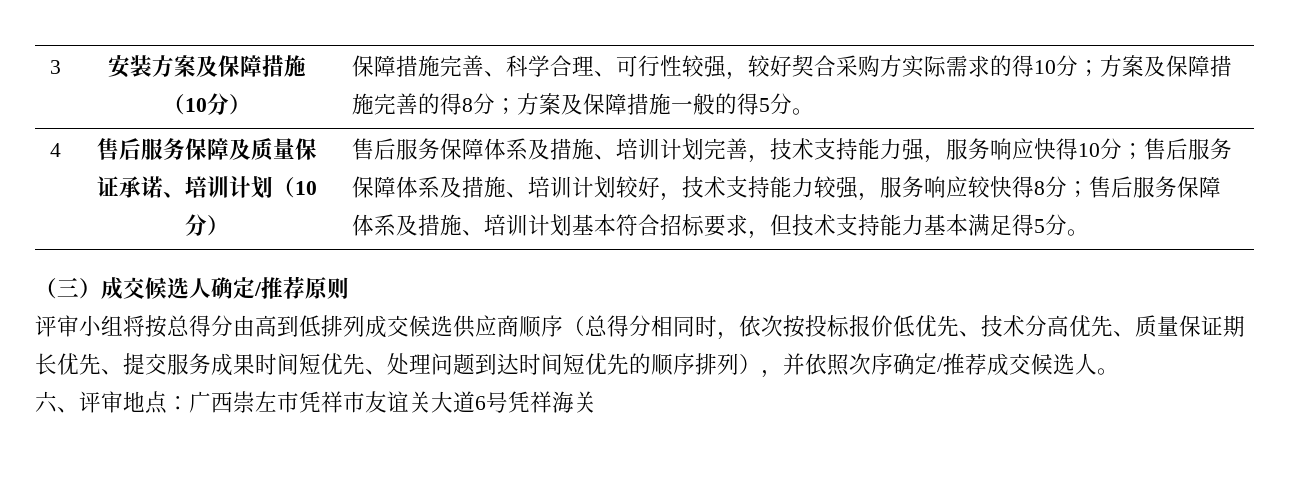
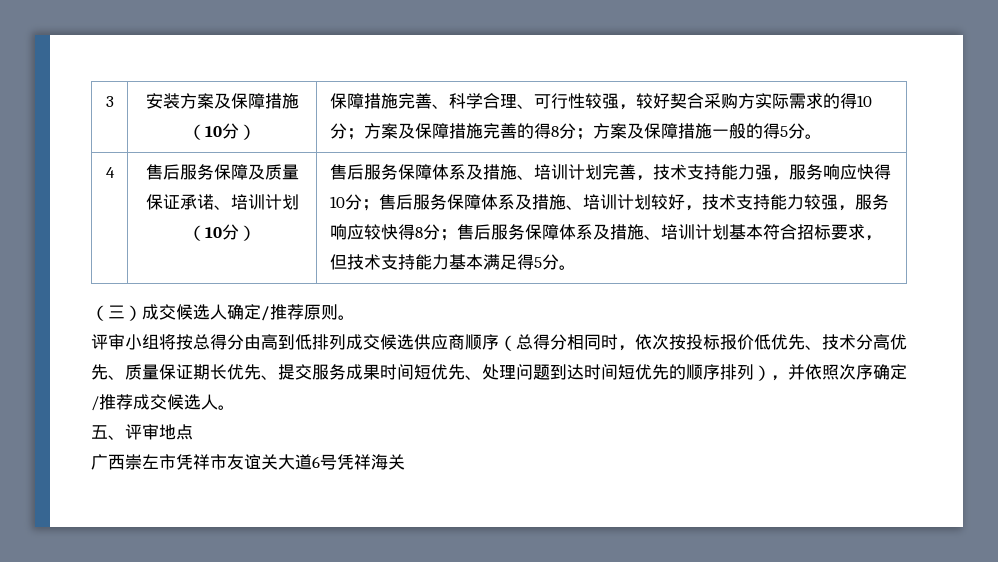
- （三）成交候选人确定/推荐原则
+ （三）成交候选人确定/推荐原则。
- 六、评审地点：广西崇左市凭祥市友谊关大道6号凭祥海关
+ 五、评审地点
+ 广西崇左市凭祥市友谊关大道6号凭祥海关

